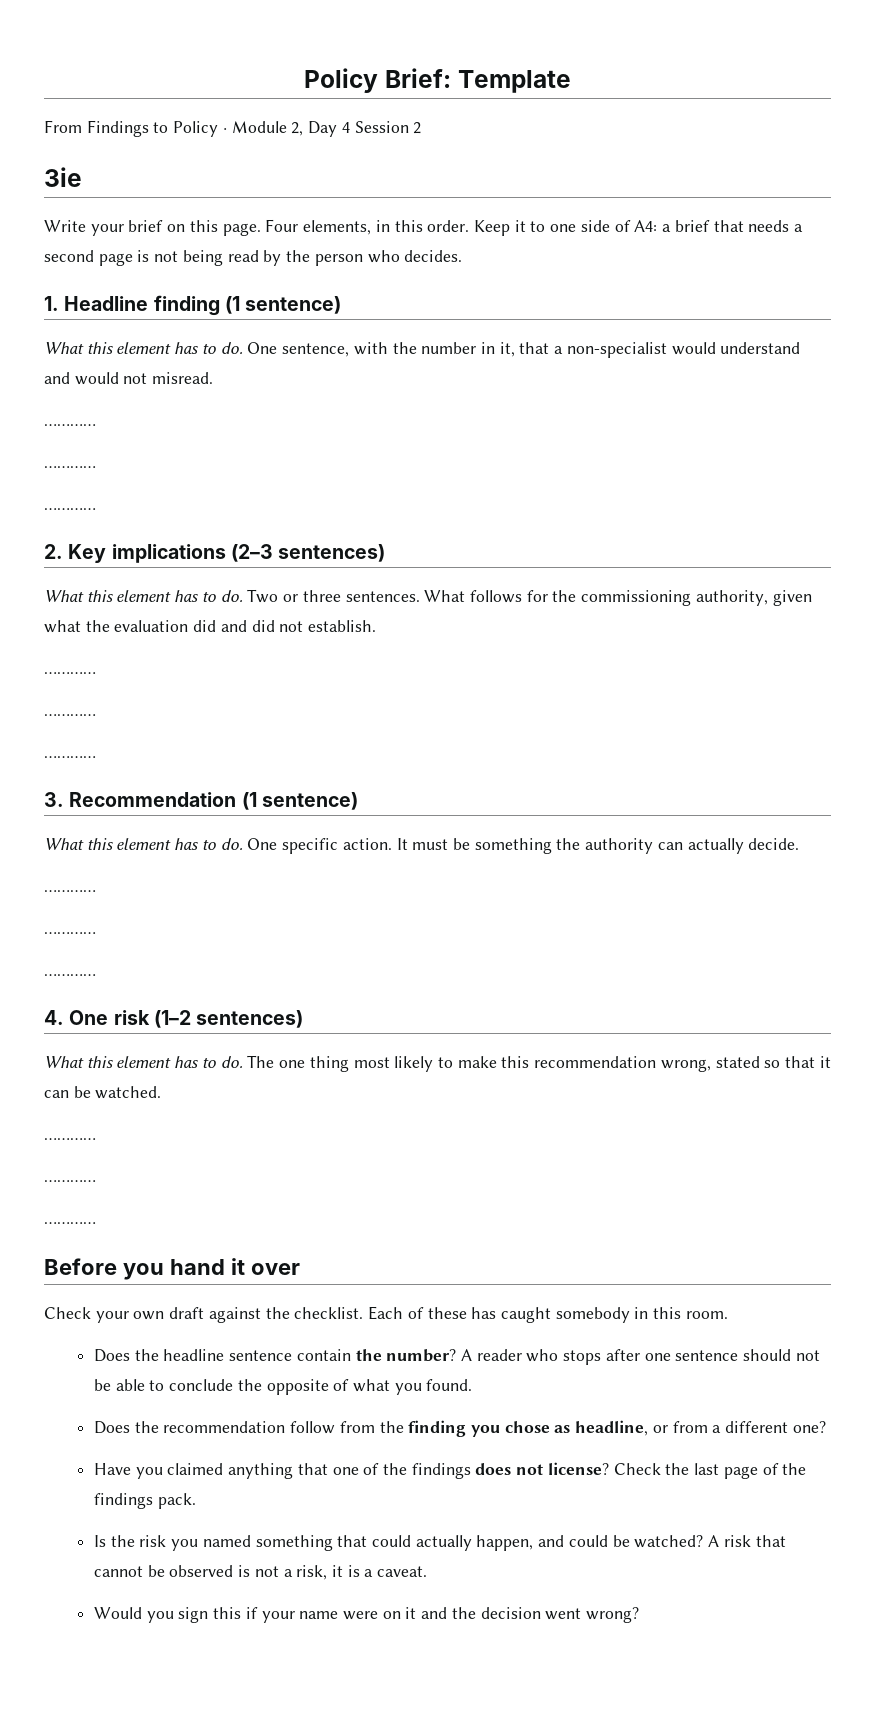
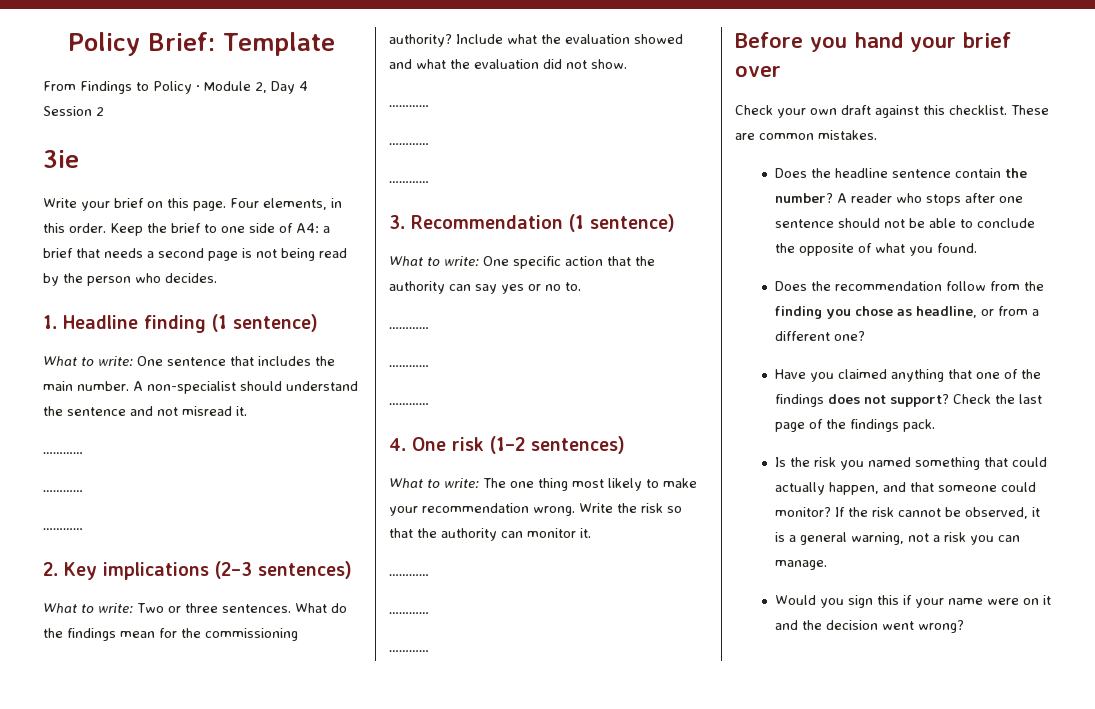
- Keep it to one side of A4: a brief that needs a second page is not being read by the person who decides.
+ Keep the brief to one side of A4: a brief that needs a second page is not being read by the person who decides.
- What this element has to do. One sentence, with the number in it, that a non-specialist would understand and would not misread.
+ What to write: One sentence that includes the main number. A non-specialist should understand the sentence and not misread it.
- What this element has to do. Two or three sentences.
+ What to write: Two or three sentences.
- What follows for the commissioning authority, given what the evaluation did and did not establish.
+ What do the findings mean for the commissioning authority? Include what the evaluation showed and what the evaluation did not show.
- What this element has to do. One specific action. It must be something the authority can actually decide.
+ What to write: One specific action that the authority can say yes or no to.
- What this element has to do. The one thing most likely to make this recommendation wrong, stated so that it can be watched.
+ What to write: The one thing most likely to make your recommendation wrong. Write the risk so that the authority can monitor it.
- Before you hand it over
+ Before you hand your brief over
- Check your own draft against the checklist. Each of these has caught somebody in this room.
+ Check your own draft against this checklist. These are common mistakes.
- Have you claimed anything that one of the findings does not license?
+ Have you claimed anything that one of the findings does not support?
- Is the risk you named something that could actually happen, and could be watched? A risk that cannot be observed is not a risk, it is a caveat.
+ Is the risk you named something that could actually happen, and that someone could monitor? If the risk cannot be observed, it is a general warning, not a risk you can manage.

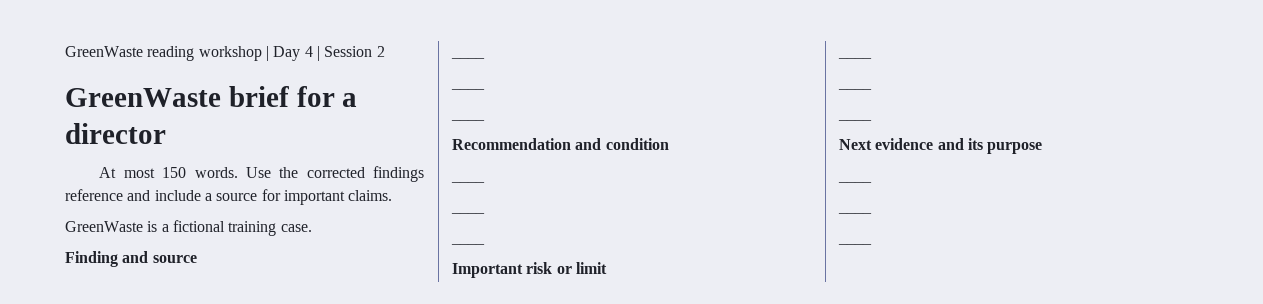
- Policy Brief: Template
- From Findings to Policy · Module 2, Day 4 Session 2
+ GreenWaste reading workshop | Day 4 | Session 2
- 3ie
- Write your brief on this page. Four elements, in this order. Keep the brief to one side of A4: a brief that needs a second page is not being read by the person who decides.
- 1. Headline finding (1 sentence)
- What to write: One sentence that includes the main number. A non-specialist should understand the sentence and not misread it.
- …………
- …………
- …………
- 2. Key implications (2–3 sentences)
- What to write: Two or three sentences. What do the findings mean for the commissioning authority? Include what the evaluation showed and what the evaluation did not show.
- …………
- …………
- …………
- 3. Recommendation (1 sentence)
- What to write: One specific action that the authority can say yes or no to.
- …………
- …………
- …………
- 4. One risk (1–2 sentences)
- What to write: The one thing most likely to make your recommendation wrong. Write the risk so that the authority can monitor it.
- …………
- …………
- …………
- Before you hand your brief over
- Check your own draft against this checklist. These are common mistakes.
- Does the headline sentence contain the number? A reader who stops after one sentence should not be able to conclude the opposite of what you found.
- Does the recommendation follow from the finding you chose as headline, or from a different one?
- Have you claimed anything that one of the findings does not support? Check the last page of the findings pack.
- Is the risk you named something that could actually happen, and that someone could monitor? If the risk cannot be observed, it is a general warning, not a risk you can manage.
- Would you sign this if your name were on it and the decision went wrong?
+ GreenWaste brief for a director
+ At most 150 words. Use the corrected findings reference and include a source for important claims.
+ GreenWaste is a fictional training case.
+ Finding and source
+ ____
+ ____
+ ____
+ Recommendation and condition
+ ____
+ ____
+ ____
+ Important risk or limit
+ ____
+ ____
+ ____
+ Next evidence and its purpose
+ ____
+ ____
+ ____

